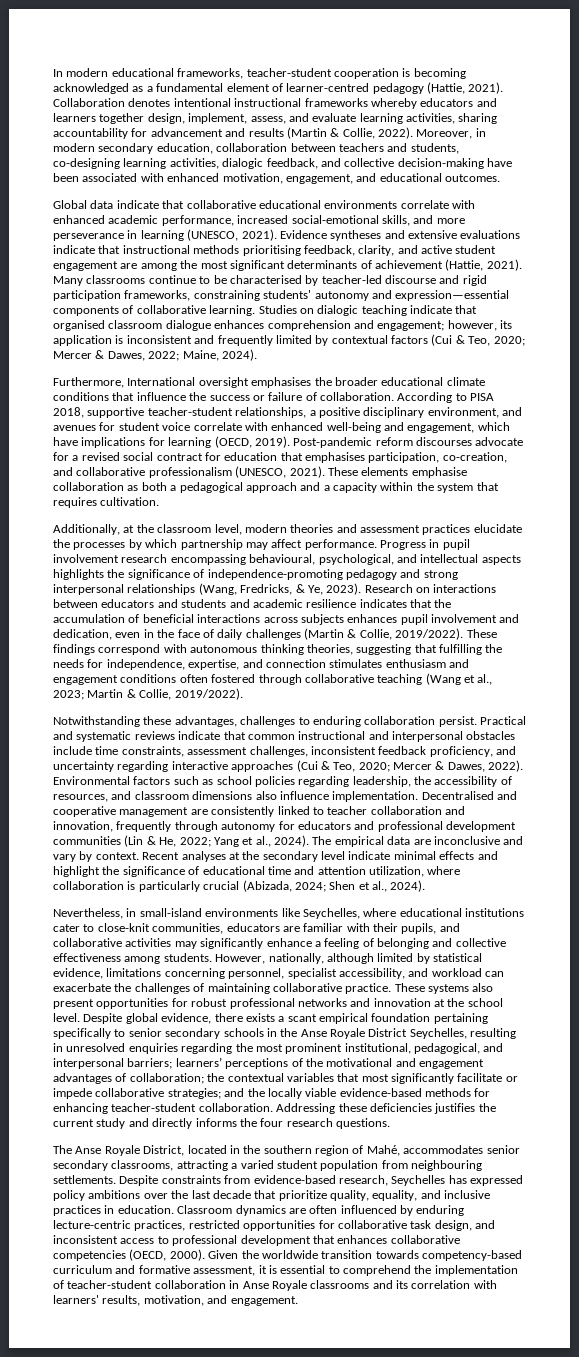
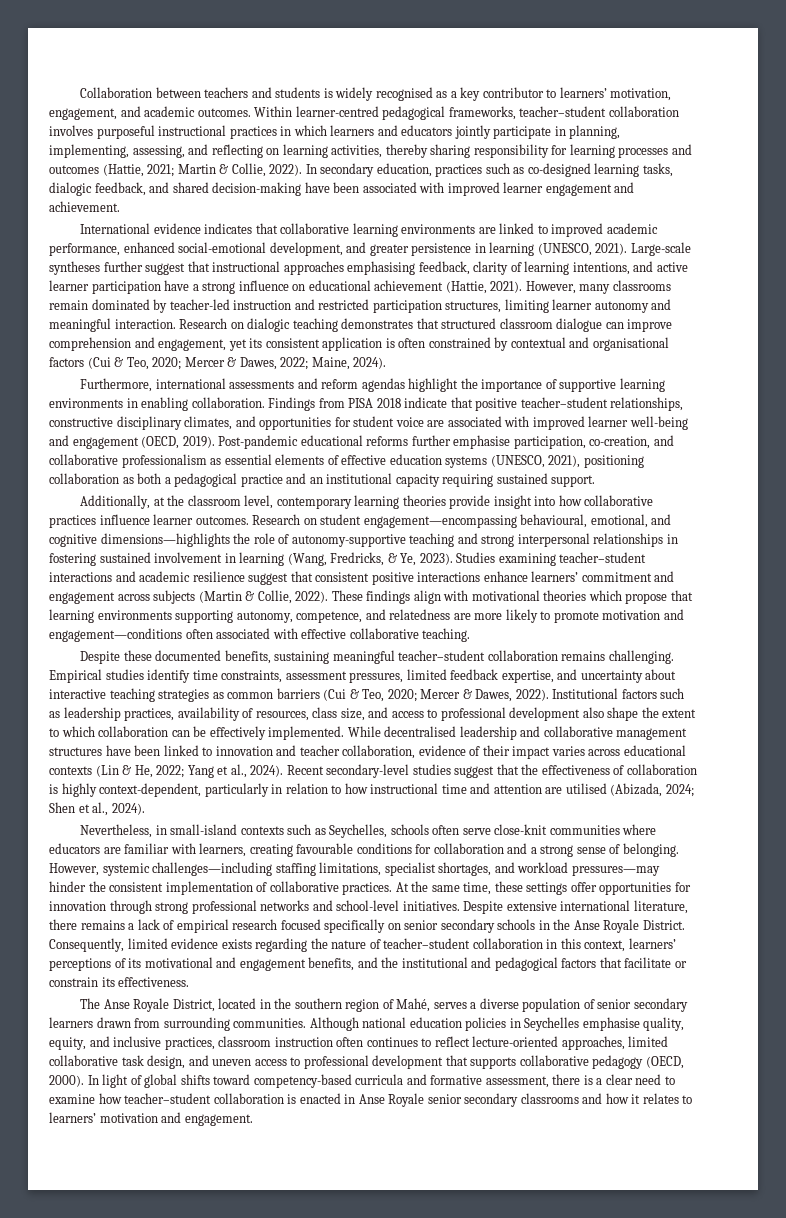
- In modern educational frameworks, teacher-student cooperation is becoming acknowledged as a fundamental element of learner-centred pedagogy (Hattie, 2021). Collaboration denotes intentional instructional frameworks whereby educators and learners together design, implement, assess, and evaluate learning activities, sharing accountability for advancement and results (Martin & Collie, 2022). Moreover, in modern secondary education, collaboration between teachers and students, co-designing learning activities, dialogic feedback, and collective decision-making have been associated with enhanced motivation, engagement, and educational outcomes.
- Global data indicate that collaborative educational environments correlate with enhanced academic performance, increased social-emotional skills, and more perseverance in learning (UNESCO, 2021). Evidence syntheses and extensive evaluations indicate that instructional methods prioritising feedback, clarity, and active student engagement are among the most significant determinants of achievement (Hattie, 2021). Many classrooms continue to be characterised by teacher-led discourse and rigid participation frameworks, constraining students' autonomy and expression—essential components of collaborative learning. Studies on dialogic teaching indicate that organised classroom dialogue enhances comprehension and engagement; however, its application is inconsistent and frequently limited by contextual factors (Cui & Teo, 2020; Mercer & Dawes, 2022; Maine, 2024).
+ Collaboration between teachers and students is widely recognised as a key contributor to learners’ motivation, engagement, and academic outcomes. Within learner-centred pedagogical frameworks, teacher–student collaboration involves purposeful instructional practices in which learners and educators jointly participate in planning, implementing, assessing, and reflecting on learning activities, thereby sharing responsibility for learning processes and outcomes (Hattie, 2021; Martin & Collie, 2022). In secondary education, practices such as co-designed learning tasks, dialogic feedback, and shared decision-making have been associated with improved learner engagement and achievement.
+ International evidence indicates that collaborative learning environments are linked to improved academic performance, enhanced social-emotional development, and greater persistence in learning (UNESCO, 2021). Large-scale syntheses further suggest that instructional approaches emphasising feedback, clarity of learning intentions, and active learner participation have a strong influence on educational achievement (Hattie, 2021). However, many classrooms remain dominated by teacher-led instruction and restricted participation structures, limiting learner autonomy and meaningful interaction. Research on dialogic teaching demonstrates that structured classroom dialogue can improve comprehension and engagement, yet its consistent application is often constrained by contextual and organisational factors (Cui & Teo, 2020; Mercer & Dawes, 2022; Maine, 2024).
- Furthermore, International oversight emphasises the broader educational climate conditions that influence the success or failure of collaboration. According to PISA 2018, supportive teacher-student relationships, a positive disciplinary environment, and avenues for student voice correlate with enhanced well-being and engagement, which have implications for learning (OECD, 2019). Post-pandemic reform discourses advocate for a revised social contract for education that emphasises participation, co-creation, and collaborative professionalism (UNESCO, 2021). These elements emphasise collaboration as both a pedagogical approach and a capacity within the system that requires cultivation.
+ Furthermore, international assessments and reform agendas highlight the importance of supportive learning environments in enabling collaboration. Findings from PISA 2018 indicate that positive teacher–student relationships, constructive disciplinary climates, and opportunities for student voice are associated with improved learner well-being and engagement (OECD, 2019). Post-pandemic educational reforms further emphasise participation, co-creation, and collaborative professionalism as essential elements of effective education systems (UNESCO, 2021), positioning collaboration as both a pedagogical practice and an institutional capacity requiring sustained support.
- Additionally, at the classroom level, modern theories and assessment practices elucidate the processes by which partnership may affect performance. Progress in pupil involvement research encompassing behavioural, psychological, and intellectual aspects highlights the significance of independence-promoting pedagogy and strong interpersonal relationships (Wang, Fredricks, & Ye, 2023).
+ Additionally, at the classroom level, contemporary learning theories provide insight into how collaborative practices influence learner outcomes. Research on student engagement—encompassing behavioural, emotional, and cognitive dimensions—highlights the role of autonomy-supportive teaching and strong interpersonal relationships in fostering sustained involvement in learning (Wang, Fredricks, & Ye, 2023).
- Research on interactions between educators and students and academic resilience indicates that the accumulation of beneficial interactions across subjects enhances pupil involvement and dedication, even in the face of daily challenges (Martin & Collie, 2019/2022).
+ Studies examining teacher–student interactions and academic resilience suggest that consistent positive interactions enhance learners’ commitment and engagement across subjects (Martin & Collie, 2022).
- These findings correspond with autonomous thinking theories, suggesting that fulfilling the needs for independence, expertise, and connection stimulates enthusiasm and engagement conditions often fostered through collaborative teaching (Wang et al., 2023; Martin & Collie, 2019/2022).
- Notwithstanding these advantages, challenges to enduring collaboration persist. Practical and systematic reviews indicate that common instructional and interpersonal obstacles include time constraints, assessment challenges, inconsistent feedback proficiency, and uncertainty regarding interactive approaches (Cui & Teo, 2020; Mercer & Dawes, 2022).
+ These findings align with motivational theories which propose that learning environments supporting autonomy, competence, and relatedness are more likely to promote motivation and engagement—conditions often associated with effective collaborative teaching.
+ Despite these documented benefits, sustaining meaningful teacher–student collaboration remains challenging. Empirical studies identify time constraints, assessment pressures, limited feedback expertise, and uncertainty about interactive teaching strategies as common barriers (Cui & Teo, 2020; Mercer & Dawes, 2022).
- Environmental factors such as school policies regarding leadership, the accessibility of resources, and classroom dimensions also influence implementation. Decentralised and cooperative management are consistently linked to teacher collaboration and innovation, frequently through autonomy for educators and professional development communities (Lin & He, 2022; Yang et al., 2024).
+ Institutional factors such as leadership practices, availability of resources, class size, and access to professional development also shape the extent to which collaboration can be effectively implemented. While decentralised leadership and collaborative management structures have been linked to innovation and teacher collaboration, evidence of their impact varies across educational contexts (Lin & He, 2022; Yang et al., 2024).
- The empirical data are inconclusive and vary by context. Recent analyses at the secondary level indicate minimal effects and highlight the significance of educational time and attention utilization, where collaboration is particularly crucial (Abizada, 2024; Shen et al., 2024).
+ Recent secondary-level studies suggest that the effectiveness of collaboration is highly context-dependent, particularly in relation to how instructional time and attention are utilised (Abizada, 2024; Shen et al., 2024).
- Nevertheless, in small-island environments like Seychelles, where educational institutions cater to close-knit communities, educators are familiar with their pupils, and collaborative activities may significantly enhance a feeling of belonging and collective effectiveness among students. However, nationally, although limited by statistical evidence, limitations concerning personnel, specialist accessibility, and workload can exacerbate the challenges of maintaining collaborative practice. These systems also present opportunities for robust professional networks and innovation at the school level. Despite global evidence, there exists a scant empirical foundation pertaining specifically to senior secondary schools in the Anse Royale District Seychelles, resulting in unresolved enquiries regarding the most prominent institutional, pedagogical, and interpersonal barriers; learners’ perceptions of the motivational and engagement advantages of collaboration; the contextual variables that most significantly facilitate or impede collaborative strategies; and the locally viable evidence-based methods for enhancing teacher-student collaboration. Addressing these deficiencies justifies the current study and directly informs the four research questions.
+ Nevertheless, in small-island contexts such as Seychelles, schools often serve close-knit communities where educators are familiar with learners, creating favourable conditions for collaboration and a strong sense of belonging. However, systemic challenges—including staffing limitations, specialist shortages, and workload pressures—may hinder the consistent implementation of collaborative practices. At the same time, these settings offer opportunities for innovation through strong professional networks and school-level initiatives. Despite extensive international literature, there remains a lack of empirical research focused specifically on senior secondary schools in the Anse Royale District. Consequently, limited evidence exists regarding the nature of teacher–student collaboration in this context, learners’ perceptions of its motivational and engagement benefits, and the institutional and pedagogical factors that facilitate or constrain its effectiveness.
- The Anse Royale District, located in the southern region of Mahé, accommodates senior secondary classrooms, attracting a varied student population from neighbouring settlements. Despite constraints from evidence-based research, Seychelles has expressed policy ambitions over the last decade that prioritize quality, equality, and inclusive practices in education. Classroom dynamics are often influenced by enduring lecture-centric practices, restricted opportunities for collaborative task design, and inconsistent access to professional development that enhances collaborative competencies (OECD, 2000). Given the worldwide transition towards competency-based curriculum and formative assessment, it is essential to comprehend the implementation of teacher-student collaboration in Anse Royale classrooms and its correlation with learners' results, motivation, and engagement.
+ The Anse Royale District, located in the southern region of Mahé, serves a diverse population of senior secondary learners drawn from surrounding communities. Although national education policies in Seychelles emphasise quality, equity, and inclusive practices, classroom instruction often continues to reflect lecture-oriented approaches, limited collaborative task design, and uneven access to professional development that supports collaborative pedagogy (OECD, 2000). In light of global shifts toward competency-based curricula and formative assessment, there is a clear need to examine how teacher–student collaboration is enacted in Anse Royale senior secondary classrooms and how it relates to learners’ motivation and engagement.

